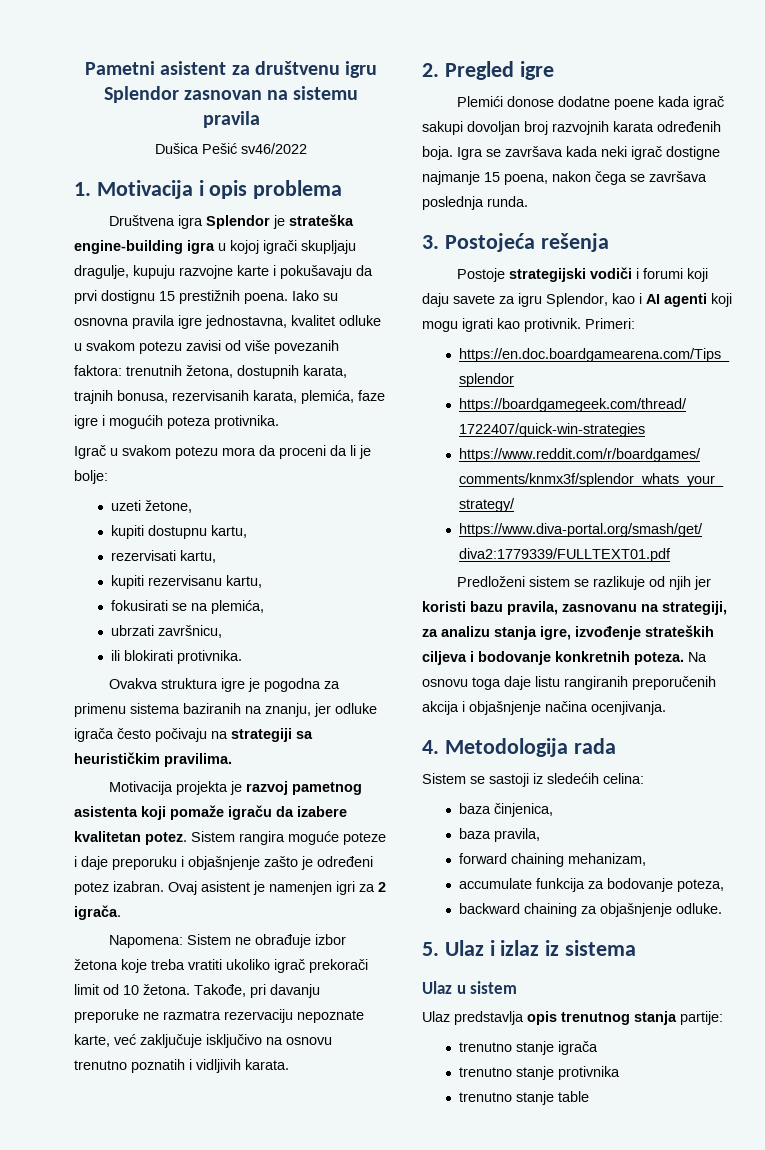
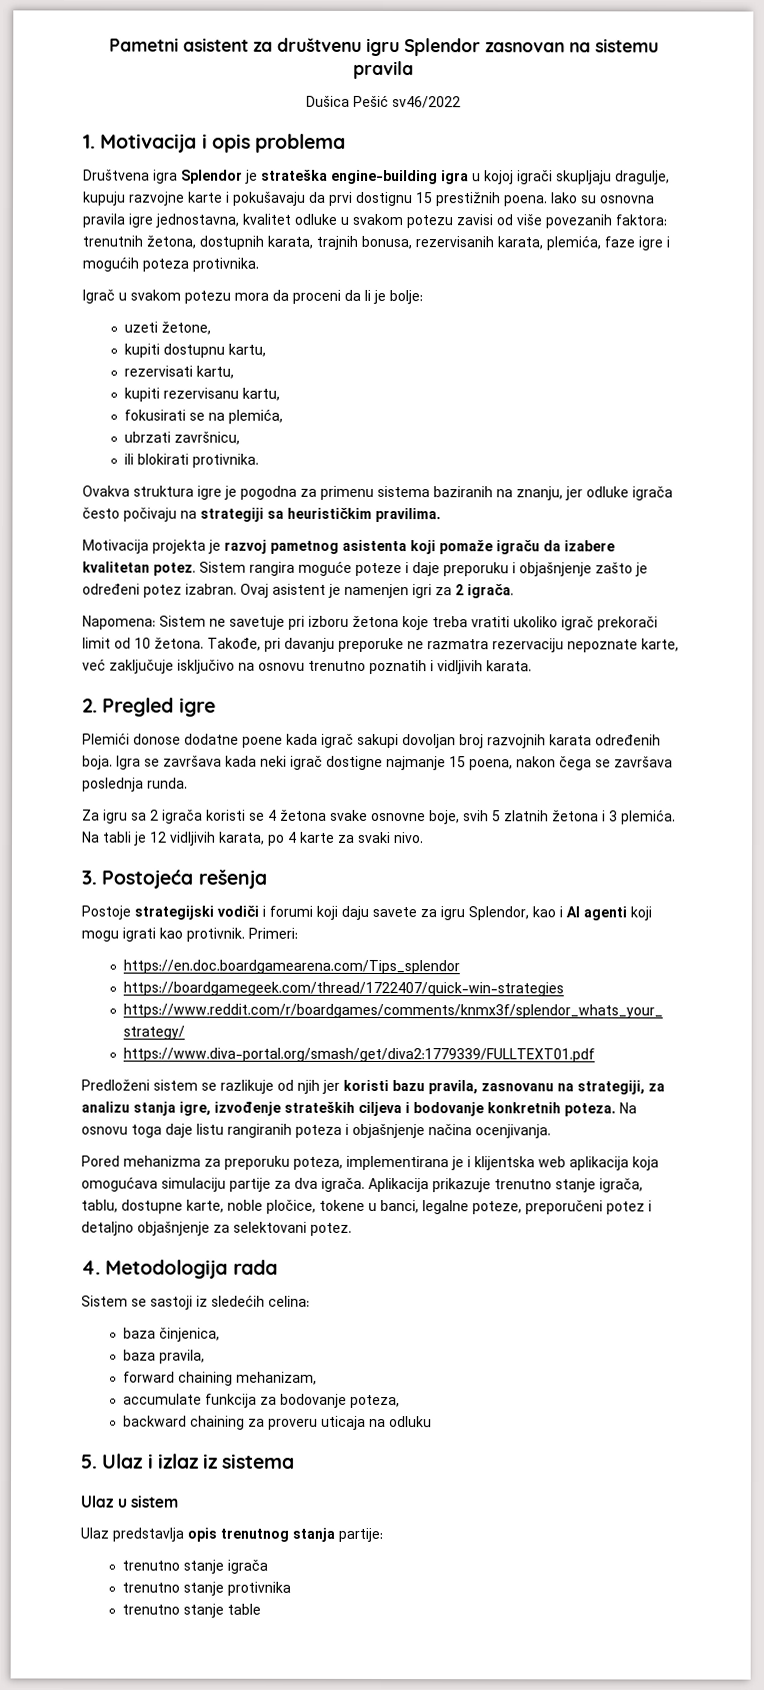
- Napomena: Sistem ne obrađuje izbor žetona koje treba vratiti ukoliko igrač prekorači limit od 10 žetona.
+ Napomena: Sistem ne savetuje pri izboru žetona koje treba vratiti ukoliko igrač prekorači limit od 10 žetona.
+ Za igru sa 2 igrača koristi se 4 žetona svake osnovne boje, svih 5 zlatnih žetona i 3 plemića. Na tabli je 12 vidljivih karata, po 4 karte za svaki nivo.
- Na osnovu toga daje listu rangiranih preporučenih akcija i objašnjenje načina ocenjivanja.
+ Na osnovu toga daje listu rangiranih poteza i objašnjenje načina ocenjivanja.
+ Pored mehanizma za preporuku poteza, implementirana je i klijentska web aplikacija koja omogućava simulaciju partije za dva igrača. Aplikacija prikazuje trenutno stanje igrača, tablu, dostupne karte, noble pločice, tokene u banci, legalne poteze, preporučeni potez i detaljno objašnjenje za selektovani potez.
- backward chaining za objašnjenje odluke.
+ backward chaining za proveru uticaja na odluku

